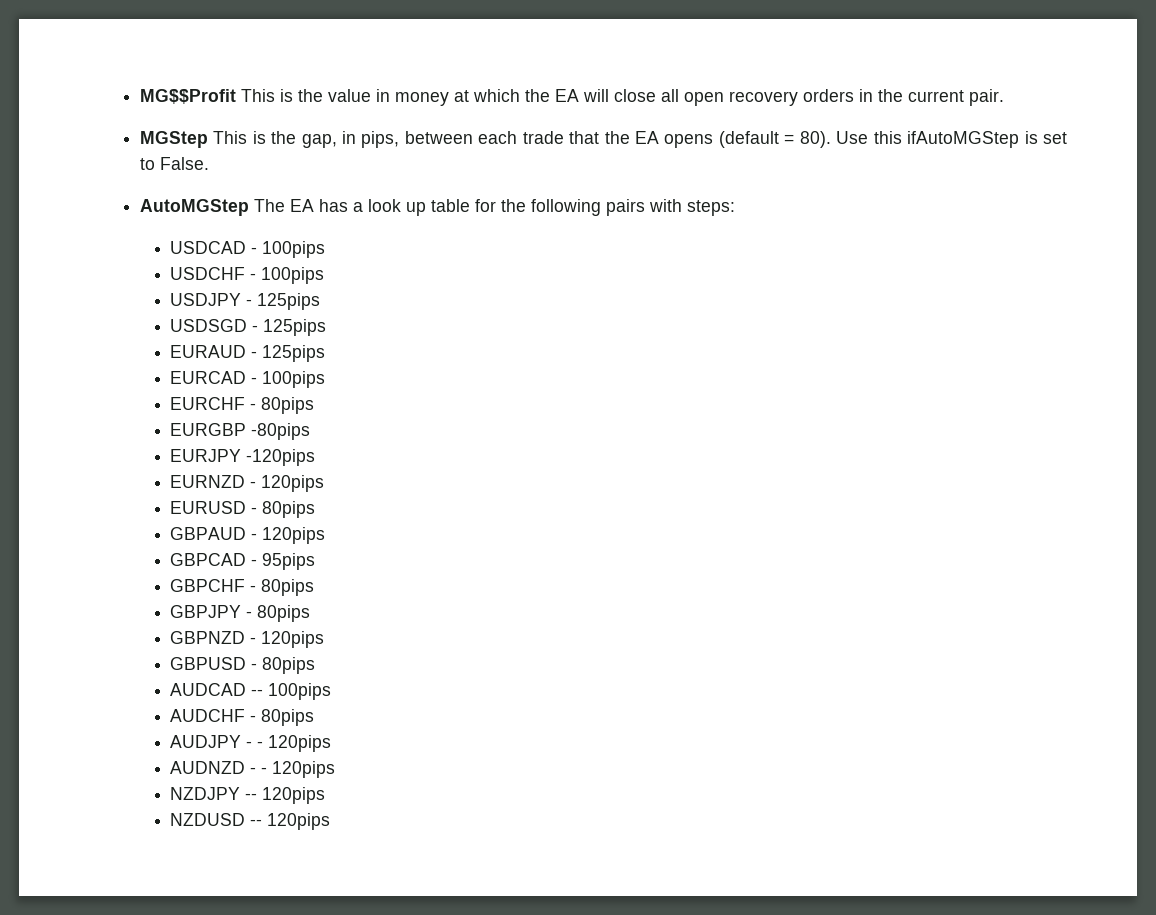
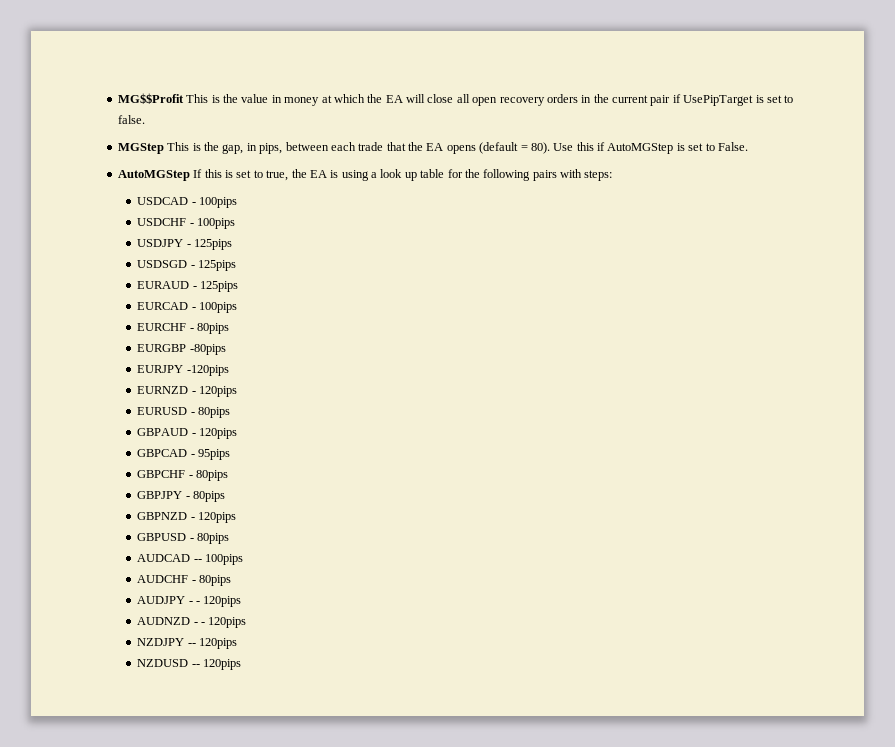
- MG$$Profit This is the value in money at which the EA will close all open recovery orders in the current pair.
+ MG$$Profit This is the value in money at which the EA will close all open recovery orders in the current pair if UsePipTarget is set to false.
- Use this ifAutoMGStep is set to False.
+ Use this if AutoMGStep is set to False.
- AutoMGStep The EA has a look up table for the following pairs with steps:
+ AutoMGStep If this is set to true, the EA is using a look up table for the following pairs with steps:

